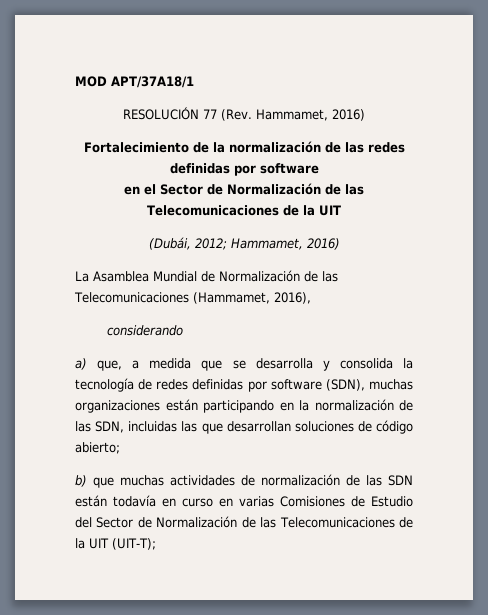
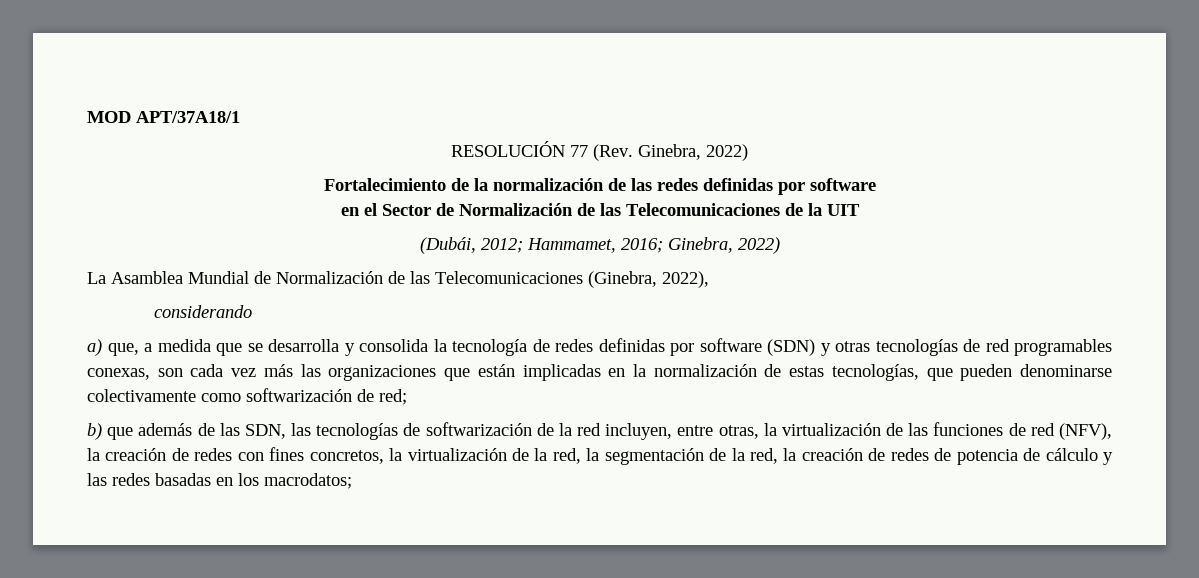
- RESOLUCIÓN 77 (Rev. Hammamet, 2016)
+ RESOLUCIÓN 77 (Rev. Ginebra, 2022)
- (Dubái, 2012; Hammamet, 2016)
+ (Dubái, 2012; Hammamet, 2016; Ginebra, 2022)
- La Asamblea Mundial de Normalización de las Telecomunicaciones (Hammamet, 2016),
+ La Asamblea Mundial de Normalización de las Telecomunicaciones (Ginebra, 2022),
- a) que, a medida que se desarrolla y consolida la tecnología de redes definidas por software (SDN), muchas organizaciones están participando en la normalización de las SDN, incluidas las que desarrollan soluciones de código abierto;
- b) que muchas actividades de normalización de las SDN están todavía en curso en varias Comisiones de Estudio del Sector de Normalización de las Telecomunicaciones de la UIT (UIT-T);
+ a) que, a medida que se desarrolla y consolida la tecnología de redes definidas por software (SDN) y otras tecnologías de red programables conexas, son cada vez más las organizaciones que están implicadas en la normalización de estas tecnologías, que pueden denominarse colectivamente como softwarización de red;
+ b) que además de las SDN, las tecnologías de softwarización de la red incluyen, entre otras, la virtualización de las funciones de red (NFV), la creación de redes con fines concretos, la virtualización de la red, la segmentación de la red, la creación de redes de potencia de cálculo y las redes basadas en los macrodatos;

